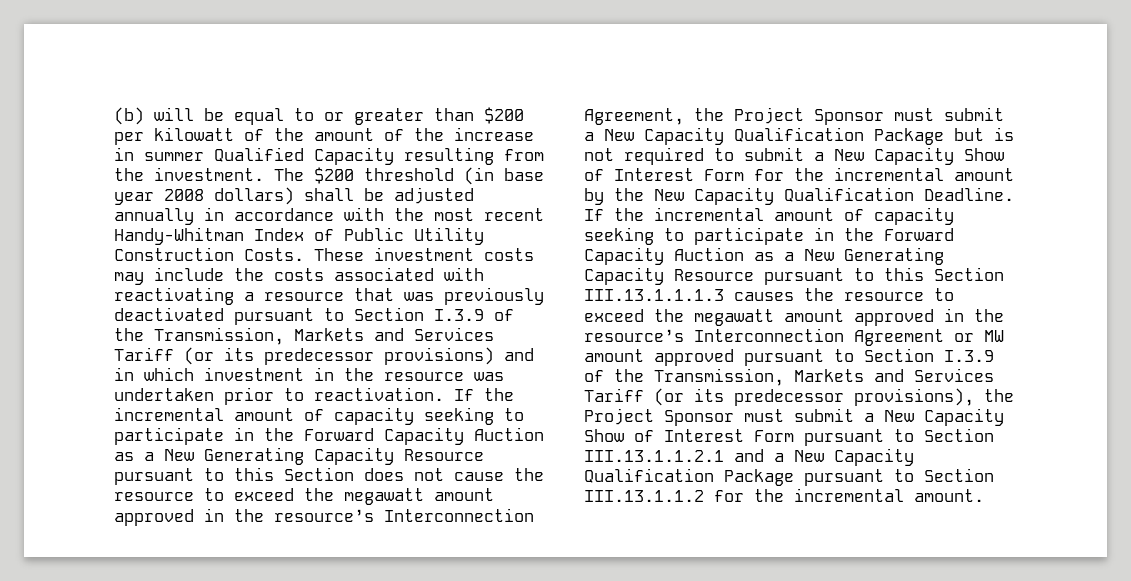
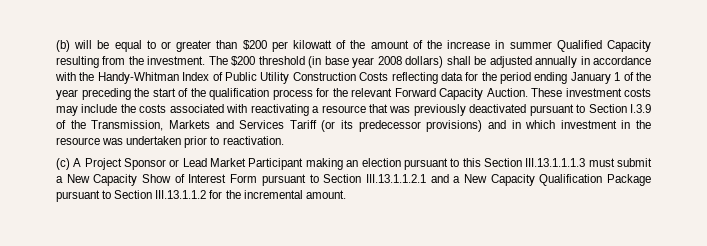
- The $200 threshold (in base year 2008 dollars) shall be adjusted annually in accordance with the most recent Handy-Whitman Index of Public Utility Construction Costs.
+ The $200 threshold (in base year 2008 dollars) shall be adjusted annually in accordance with the Handy-Whitman Index of Public Utility Construction Costs reflecting data for the period ending January 1 of the year preceding the start of the qualification process for the relevant Forward Capacity Auction.
- These investment costs may include the costs associated with reactivating a resource that was previously deactivated pursuant to Section I.3.9 of the Transmission, Markets and Services Tariff (or its predecessor provisions) and in which investment in the resource was undertaken prior to reactivation. If the incremental amount of capacity seeking to participate in the Forward Capacity Auction as a New Generating Capacity Resource pursuant to this Section does not cause the resource to exceed the megawatt amount approved in the resource’s Interconnection Agreement, the Project Sponsor must submit a New Capacity Qualification Package but is not required to submit a New Capacity Show of Interest Form for the incremental amount by the New Capacity Qualification Deadline. If the incremental amount of capacity seeking to participate in the Forward Capacity Auction as a New Generating Capacity Resource pursuant to this Section III.13.1.1.1.3 causes the resource to exceed the megawatt amount approved in the resource’s Interconnection Agreement or MW amount approved pursuant to Section I.3.9 of the Transmission, Markets and Services Tariff (or its predecessor provisions), the Project Sponsor must submit a New Capacity Show of Interest Form pursuant to Section III.13.1.1.2.1 and a New Capacity Qualification Package pursuant to Section III.13.1.1.2 for the incremental amount.
+ These investment costs may include the costs associated with reactivating a resource that was previously deactivated pursuant to Section I.3.9 of the Transmission, Markets and Services Tariff (or its predecessor provisions) and in which investment in the resource was undertaken prior to reactivation.
+ (c) A Project Sponsor or Lead Market Participant making an election pursuant to this Section III.13.1.1.1.3 must submit a New Capacity Show of Interest Form pursuant to Section III.13.1.1.2.1 and a New Capacity Qualification Package pursuant to Section III.13.1.1.2 for the incremental amount.

